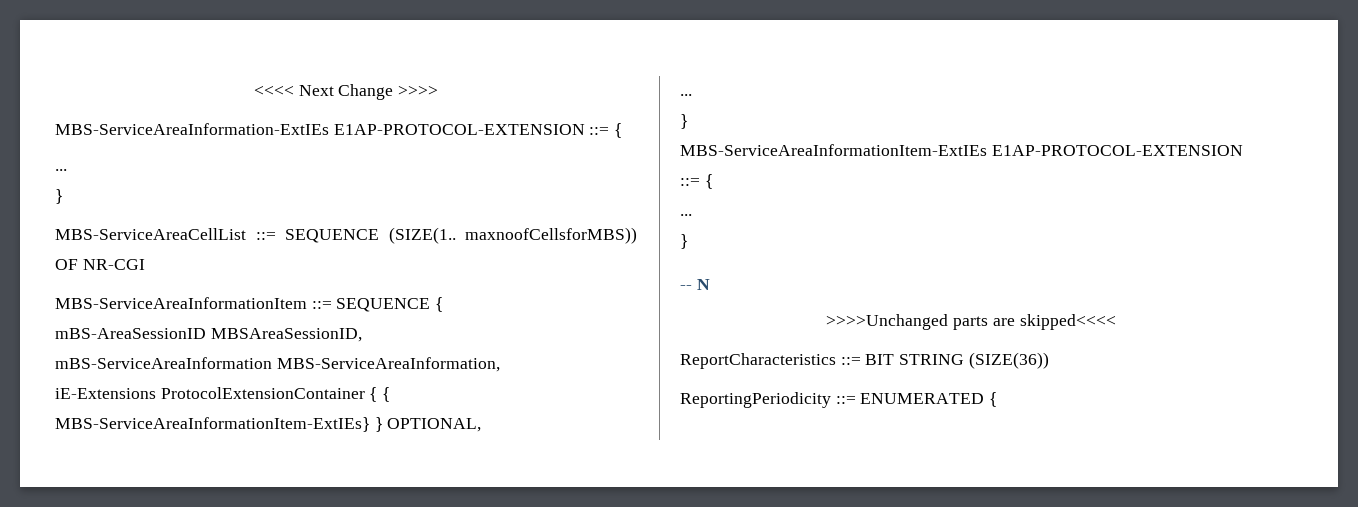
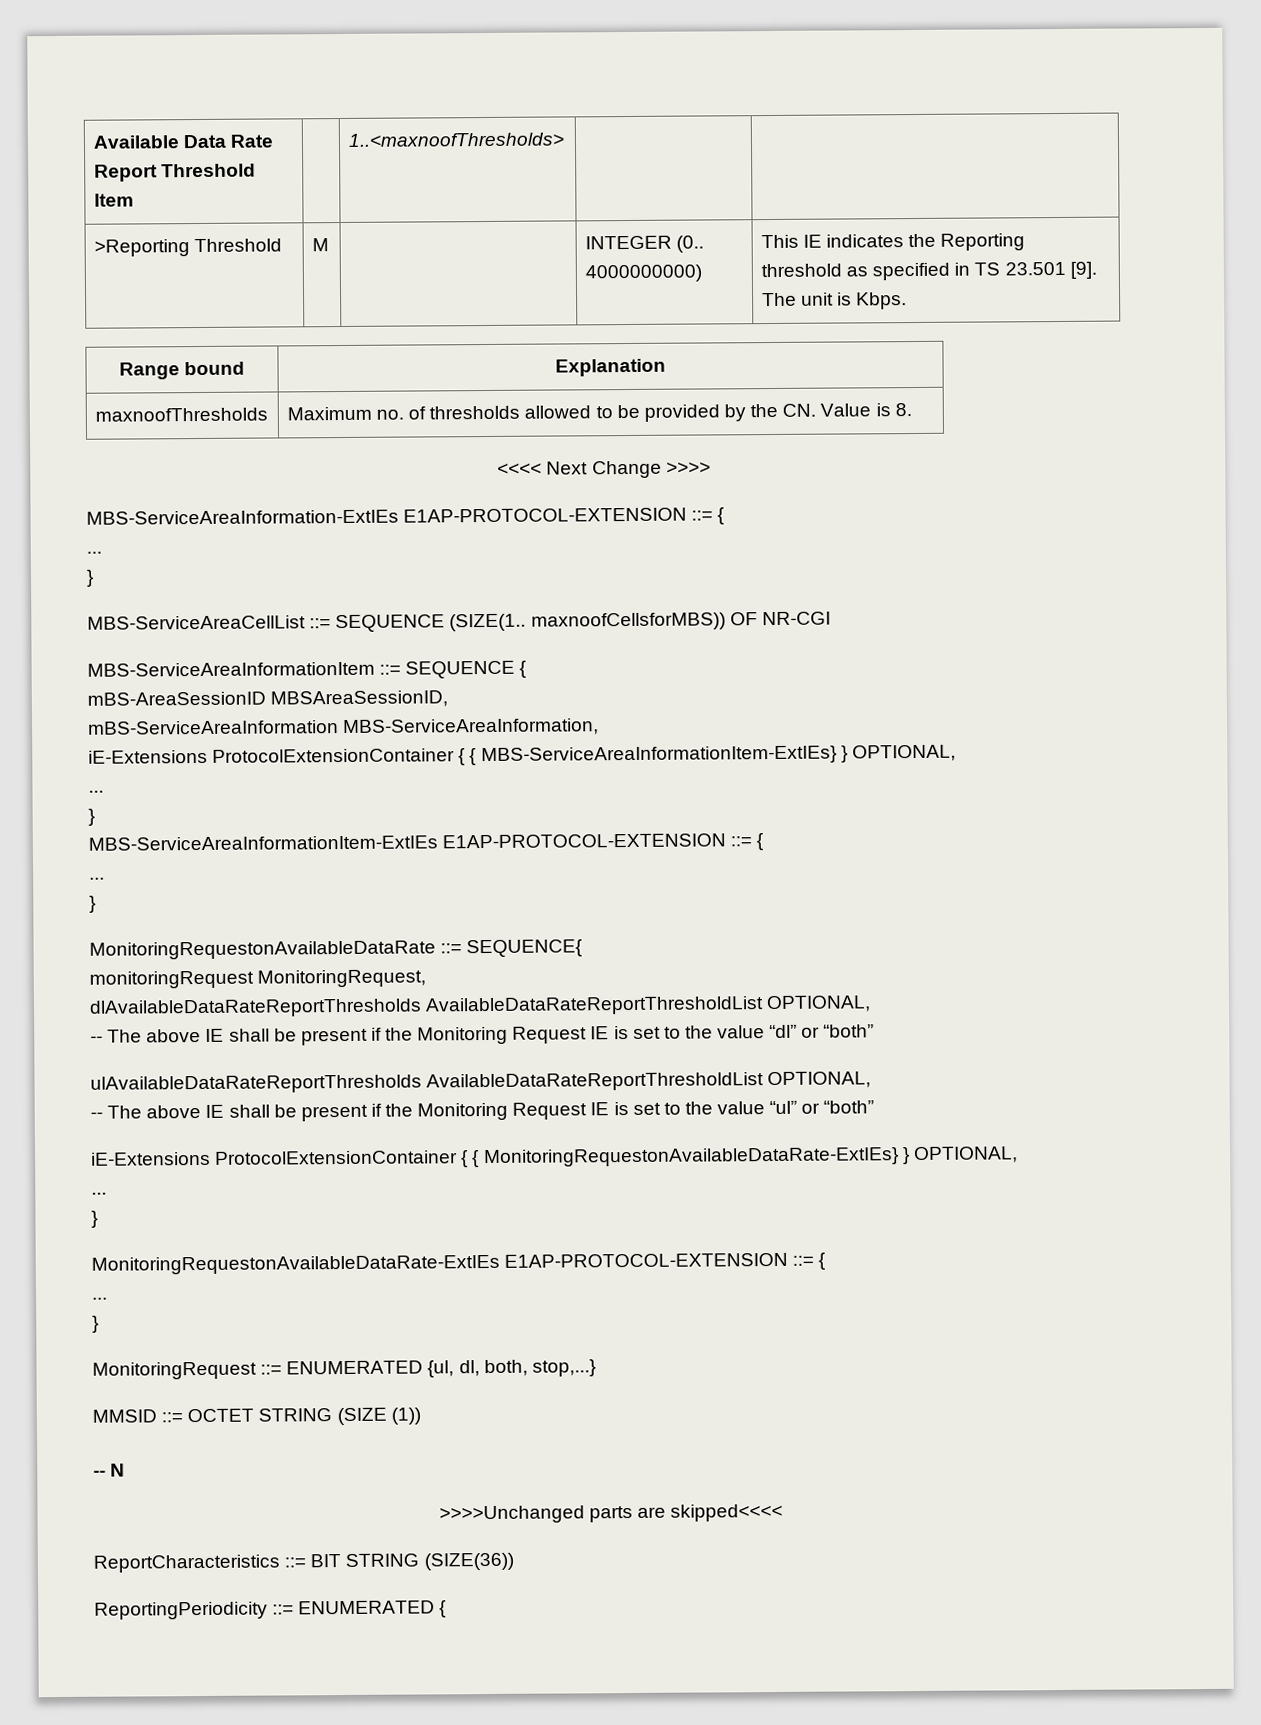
+ Available Data Rate Report Threshold Item | | 1..<maxnoofThresholds> | |
+ >Reporting Threshold | M | | INTEGER (0.. 4000000000) | This IE indicates the Reporting threshold as specified in TS 23.501 [9]. The unit is Kbps.
+ Range bound | Explanation
+ maxnoofThresholds | Maximum no. of thresholds allowed to be provided by the CN. Value is 8.
+ MonitoringRequestonAvailableDataRate ::= SEQUENCE{
+ monitoringRequest MonitoringRequest,
+ dlAvailableDataRateReportThresholds AvailableDataRateReportThresholdList OPTIONAL,
+ -- The above IE shall be present if the Monitoring Request IE is set to the value “dl” or “both”
+ ulAvailableDataRateReportThresholds AvailableDataRateReportThresholdList OPTIONAL,
+ -- The above IE shall be present if the Monitoring Request IE is set to the value “ul” or “both”
+ iE-Extensions ProtocolExtensionContainer { { MonitoringRequestonAvailableDataRate-ExtIEs} } OPTIONAL,
+ ...
+ }
+ MonitoringRequestonAvailableDataRate-ExtIEs E1AP-PROTOCOL-EXTENSION ::= {
+ ...
+ }
+ MonitoringRequest ::= ENUMERATED {ul, dl, both, stop,...}
+ MMSID ::= OCTET STRING (SIZE (1))

